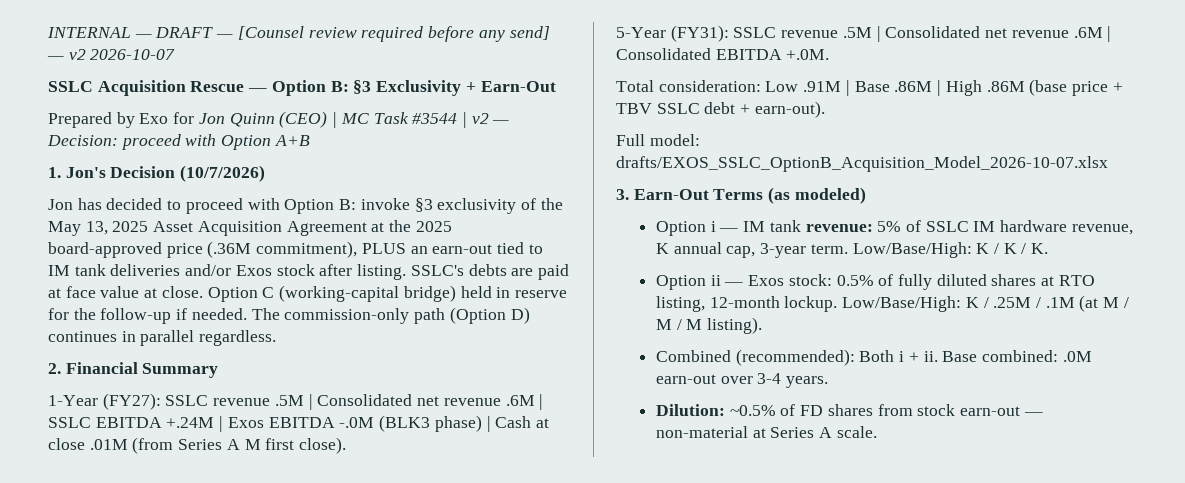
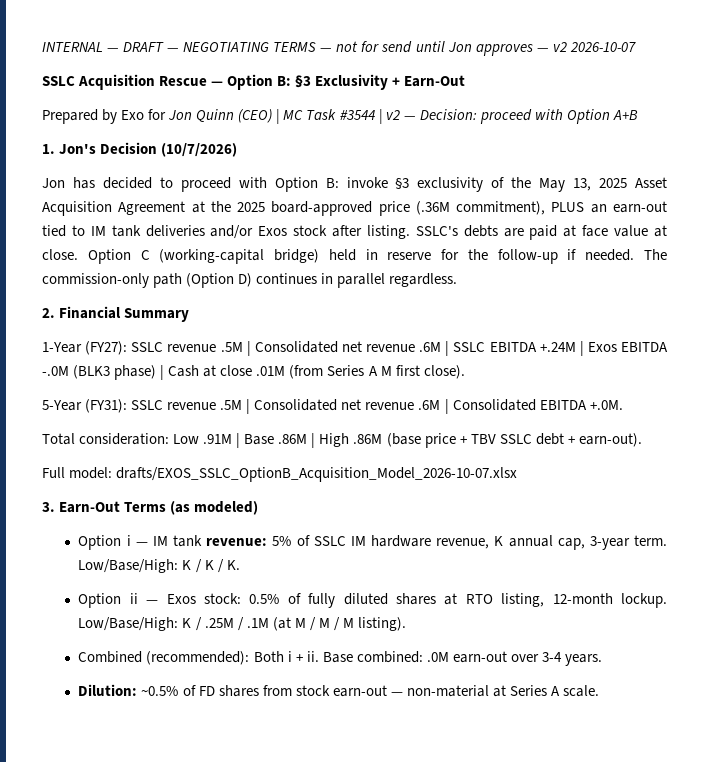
- INTERNAL — DRAFT — [Counsel review required before any send] — v2 2026-10-07
+ INTERNAL — DRAFT — NEGOTIATING TERMS — not for send until Jon approves — v2 2026-10-07

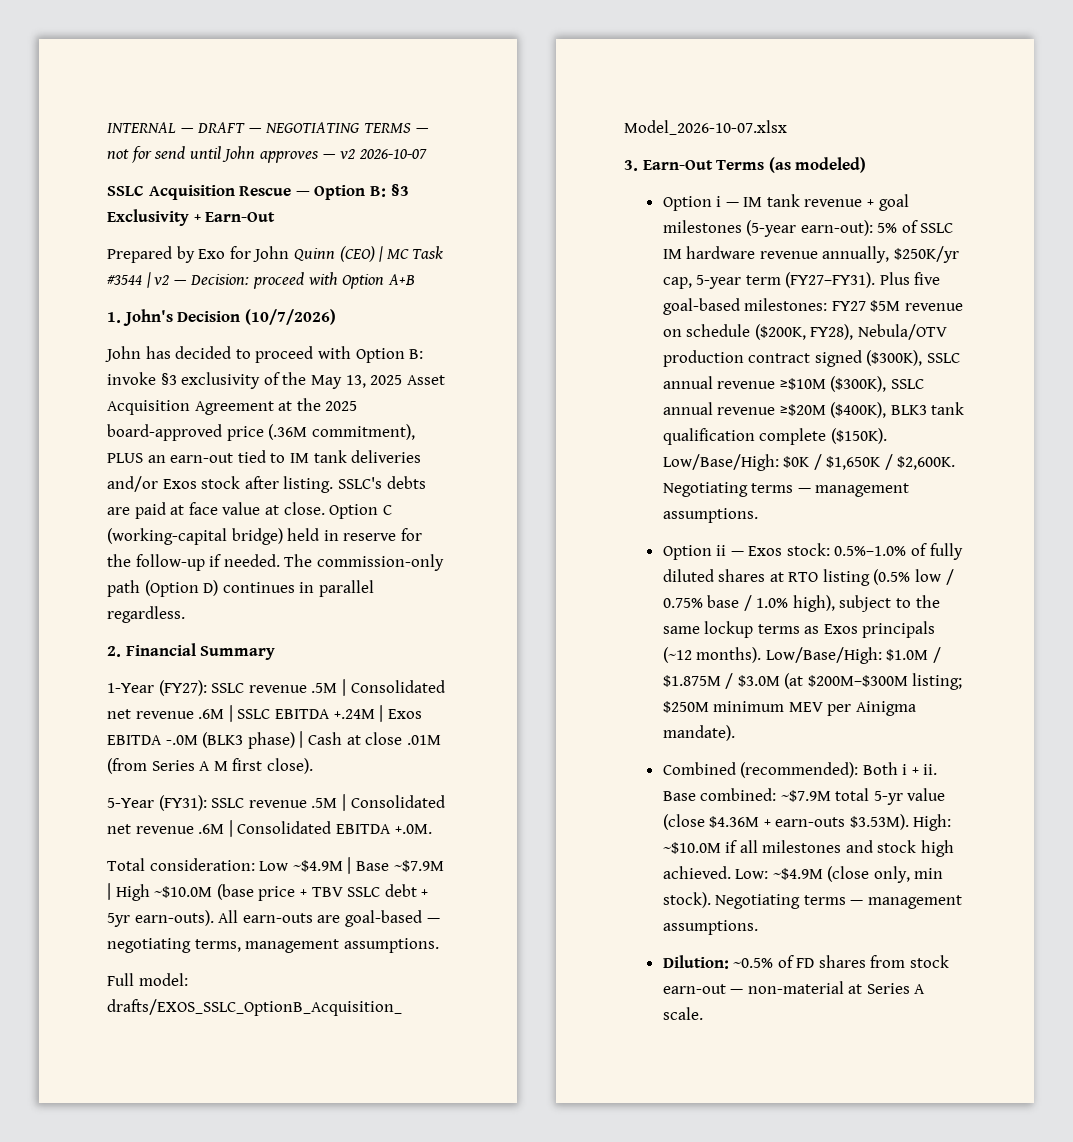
- INTERNAL — DRAFT — NEGOTIATING TERMS — not for send until Jon approves — v2 2026-10-07
+ INTERNAL — DRAFT — NEGOTIATING TERMS — not for send until John approves — v2 2026-10-07
- Prepared by Exo for Jon Quinn (CEO) | MC Task #3544 | v2 — Decision: proceed with Option A+B
+ Prepared by Exo for John Quinn (CEO) | MC Task #3544 | v2 — Decision: proceed with Option A+B
- 1. Jon's Decision (10/7/2026)
+ 1. John's Decision (10/7/2026)
- Jon has decided to proceed with Option B: invoke §3 exclusivity of the May 13, 2025 Asset Acquisition Agreement at the 2025 board-approved price (.36M commitment), PLUS an earn-out tied to IM tank deliveries and/or Exos stock after listing.
+ John has decided to proceed with Option B: invoke §3 exclusivity of the May 13, 2025 Asset Acquisition Agreement at the 2025 board-approved price (.36M commitment), PLUS an earn-out tied to IM tank deliveries and/or Exos stock after listing.
- Total consideration: Low .91M | Base .86M | High .86M (base price + TBV SSLC debt + earn-out).
+ Total consideration: Low ~$4.9M | Base ~$7.9M | High ~$10.0M (base price + TBV SSLC debt + 5yr earn-outs). All earn-outs are goal-based — negotiating terms, management assumptions.
- Option i — IM tank revenue: 5% of SSLC IM hardware revenue, K annual cap, 3-year term. Low/Base/High: K / K / K.
+ Option i — IM tank revenue + goal milestones (5-year earn-out): 5% of SSLC IM hardware revenue annually, $250K/yr cap, 5-year term (FY27–FY31). Plus five goal-based milestones: FY27 $5M revenue on schedule ($200K, FY28), Nebula/OTV production contract signed ($300K), SSLC annual revenue ≥$10M ($300K), SSLC annual revenue ≥$20M ($400K), BLK3 tank qualification complete ($150K). Low/Base/High: $0K / $1,650K / $2,600K. Negotiating terms — management assumptions.
- Option ii — Exos stock: 0.5% of fully diluted shares at RTO listing, 12-month lockup. Low/Base/High: K / .25M / .1M (at M / M / M listing).
+ Option ii — Exos stock: 0.5%–1.0% of fully diluted shares at RTO listing (0.5% low / 0.75% base / 1.0% high), subject to the same lockup terms as Exos principals (~12 months). Low/Base/High: $1.0M / $1.875M / $3.0M (at $200M–$300M listing; $250M minimum MEV per Ainigma mandate).
- Base combined: .0M earn-out over 3-4 years.
+ Base combined: ~$7.9M total 5-yr value (close $4.36M + earn-outs $3.53M). High: ~$10.0M if all milestones and stock high achieved. Low: ~$4.9M (close only, min stock). Negotiating terms — management assumptions.

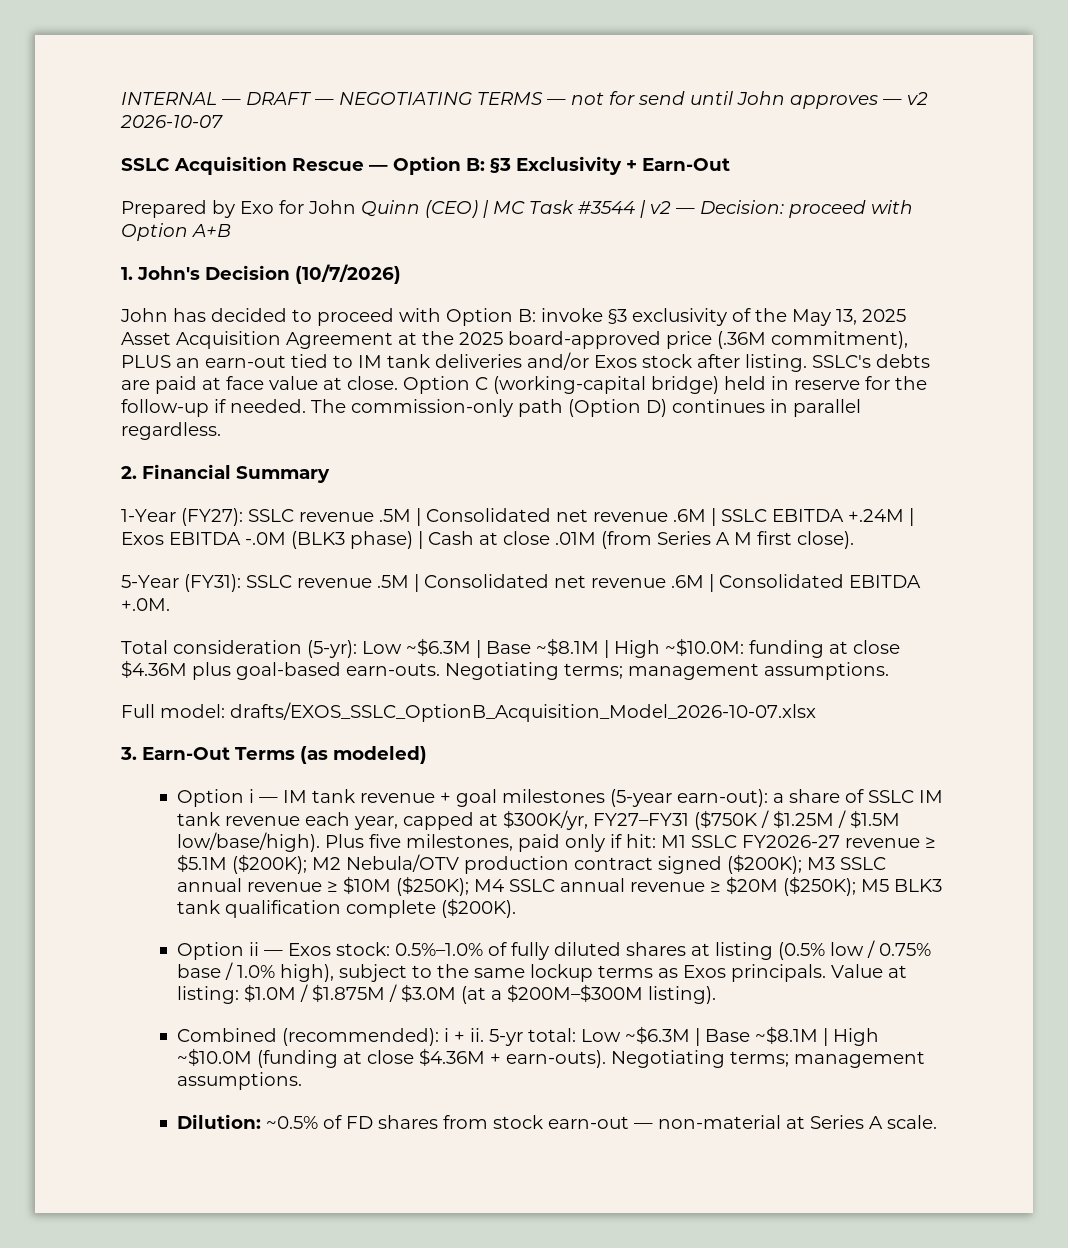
- Total consideration: Low ~$4.9M | Base ~$7.9M | High ~$10.0M (base price + TBV SSLC debt + 5yr earn-outs). All earn-outs are goal-based — negotiating terms, management assumptions.
+ Total consideration (5-yr): Low ~$6.3M | Base ~$8.1M | High ~$10.0M: funding at close $4.36M plus goal-based earn-outs. Negotiating terms; management assumptions.
- Option i — IM tank revenue + goal milestones (5-year earn-out): 5% of SSLC IM hardware revenue annually, $250K/yr cap, 5-year term (FY27–FY31). Plus five goal-based milestones: FY27 $5M revenue on schedule ($200K, FY28), Nebula/OTV production contract signed ($300K), SSLC annual revenue ≥$10M ($300K), SSLC annual revenue ≥$20M ($400K), BLK3 tank qualification complete ($150K). Low/Base/High: $0K / $1,650K / $2,600K. Negotiating terms — management assumptions.
+ Option i — IM tank revenue + goal milestones (5-year earn-out): a share of SSLC IM tank revenue each year, capped at $300K/yr, FY27–FY31 ($750K / $1.25M / $1.5M low/base/high). Plus five milestones, paid only if hit: M1 SSLC FY2026-27 revenue ≥ $5.1M ($200K); M2 Nebula/OTV production contract signed ($200K); M3 SSLC annual revenue ≥ $10M ($250K); M4 SSLC annual revenue ≥ $20M ($250K); M5 BLK3 tank qualification complete ($200K).
- Option ii — Exos stock: 0.5%–1.0% of fully diluted shares at RTO listing (0.5% low / 0.75% base / 1.0% high), subject to the same lockup terms as Exos principals (~12 months). Low/Base/High: $1.0M / $1.875M / $3.0M (at $200M–$300M listing; $250M minimum MEV per Ainigma mandate).
+ Option ii — Exos stock: 0.5%–1.0% of fully diluted shares at listing (0.5% low / 0.75% base / 1.0% high), subject to the same lockup terms as Exos principals. Value at listing: $1.0M / $1.875M / $3.0M (at a $200M–$300M listing).
- Combined (recommended): Both i + ii.
+ Combined (recommended): i + ii.
- Base combined: ~$7.9M total 5-yr value (close $4.36M + earn-outs $3.53M). High: ~$10.0M if all milestones and stock high achieved. Low: ~$4.9M (close only, min stock). Negotiating terms — management assumptions.
+ 5-yr total: Low ~$6.3M | Base ~$8.1M | High ~$10.0M (funding at close $4.36M + earn-outs). Negotiating terms; management assumptions.

